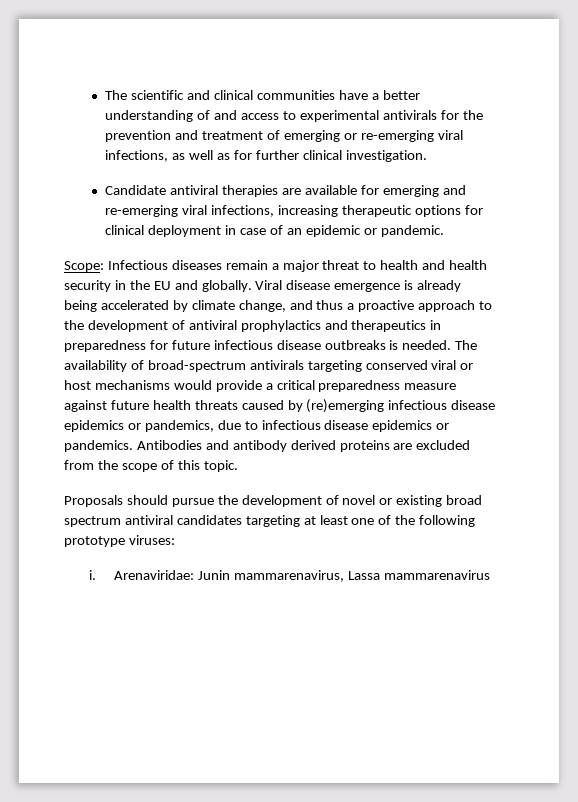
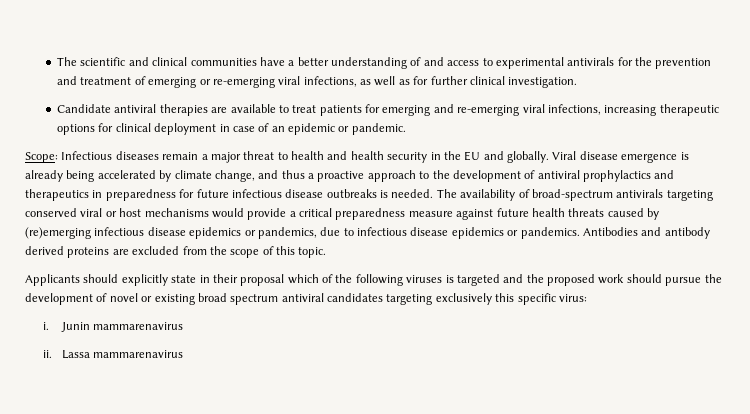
- Candidate antiviral therapies are available for emerging and re-emerging viral infections, increasing therapeutic options for clinical deployment in case of an epidemic or pandemic.
+ Candidate antiviral therapies are available to treat patients for emerging and re-emerging viral infections, increasing therapeutic options for clinical deployment in case of an epidemic or pandemic.
- Proposals should pursue the development of novel or existing broad spectrum antiviral candidates targeting at least one of the following prototype viruses:
- i. Arenaviridae: Junin mammarenavirus, Lassa mammarenavirus
+ Applicants should explicitly state in their proposal which of the following viruses is targeted and the proposed work should pursue the development of novel or existing broad spectrum antiviral candidates targeting exclusively this specific virus:
+ i. Junin mammarenavirus
+ ii. Lassa mammarenavirus

